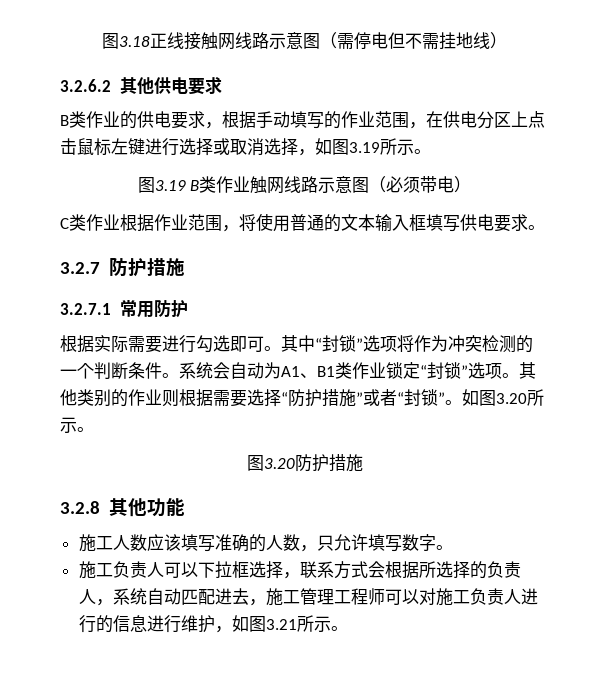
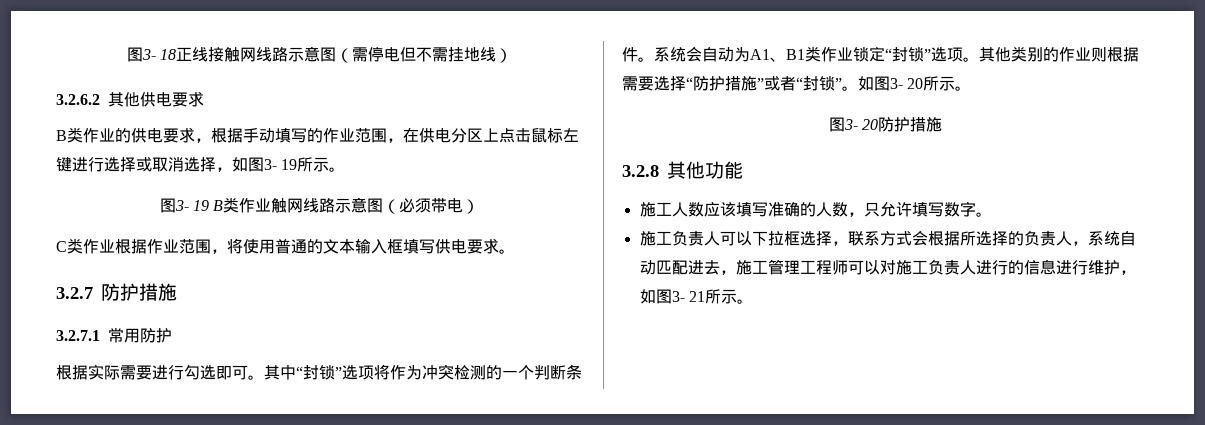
- 图3.18正线接触网线路示意图（需停电但不需挂地线）
+ 图3- 18正线接触网线路示意图（需停电但不需挂地线）
- B类作业的供电要求，根据手动填写的作业范围，在供电分区上点击鼠标左键进行选择或取消选择，如图3.19所示。
- 图3.19 B类作业触网线路示意图（必须带电）
+ B类作业的供电要求，根据手动填写的作业范围，在供电分区上点击鼠标左键进行选择或取消选择，如图3- 19所示。
+ 图3- 19 B类作业触网线路示意图（必须带电）
- 如图3.20所示。
- 图3.20防护措施
+ 如图3- 20所示。
+ 图3- 20防护措施
- 施工负责人可以下拉框选择，联系方式会根据所选择的负责人，系统自动匹配进去，施工管理工程师可以对施工负责人进行的信息进行维护，如图3.21所示。
+ 施工负责人可以下拉框选择，联系方式会根据所选择的负责人，系统自动匹配进去，施工管理工程师可以对施工负责人进行的信息进行维护，如图3- 21所示。

